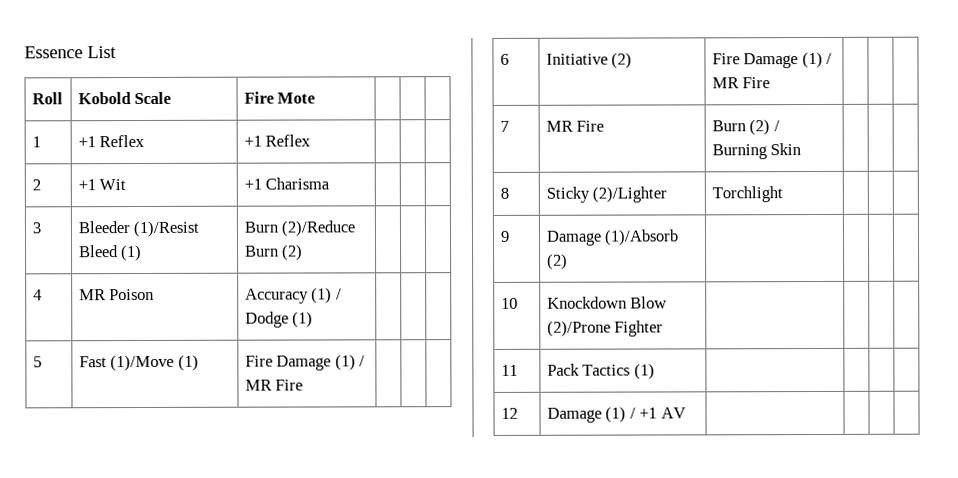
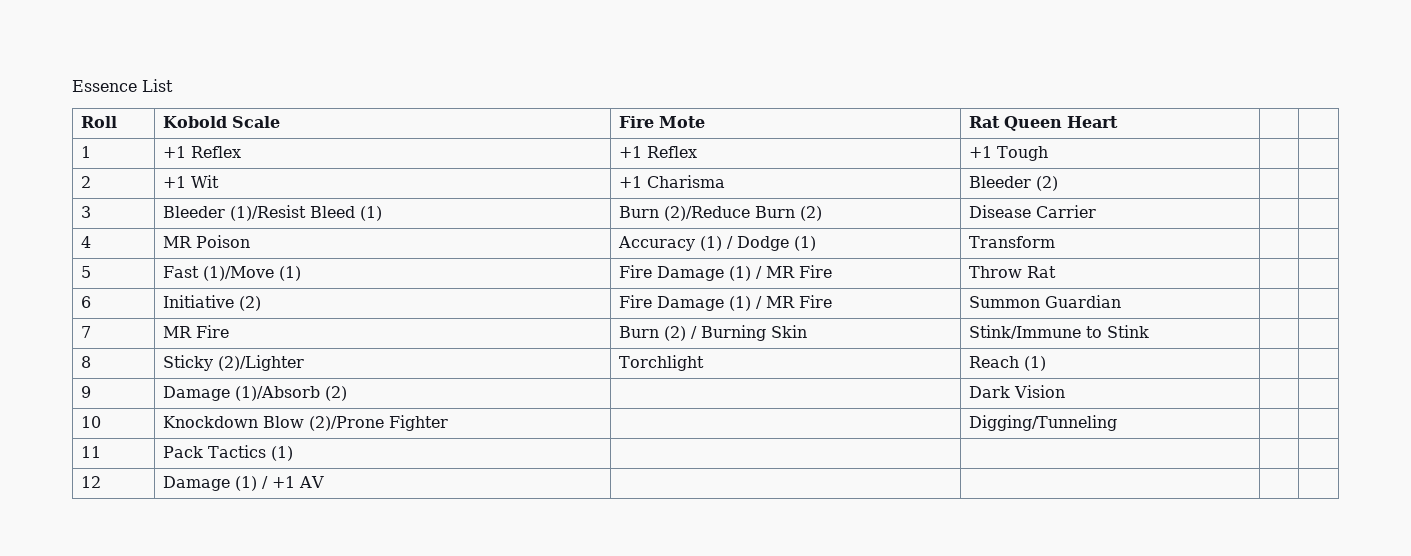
- Roll | Kobold Scale | Fire Mote | | |
+ Roll | Kobold Scale | Fire Mote | Rat Queen Heart | |
- 1 | +1 Reflex | +1 Reflex | | |
+ 1 | +1 Reflex | +1 Reflex | +1 Tough | |
- 2 | +1 Wit | +1 Charisma | | |
+ 2 | +1 Wit | +1 Charisma | Bleeder (2) | |
- 3 | Bleeder (1)/Resist Bleed (1) | Burn (2)/Reduce Burn (2) | | |
+ 3 | Bleeder (1)/Resist Bleed (1) | Burn (2)/Reduce Burn (2) | Disease Carrier | |
- 4 | MR Poison | Accuracy (1) / Dodge (1) | | |
+ 4 | MR Poison | Accuracy (1) / Dodge (1) | Transform | |
- 5 | Fast (1)/Move (1) | Fire Damage (1) / MR Fire | | |
+ 5 | Fast (1)/Move (1) | Fire Damage (1) / MR Fire | Throw Rat | |
- 6 | Initiative (2) | Fire Damage (1) / MR Fire | | |
+ 6 | Initiative (2) | Fire Damage (1) / MR Fire | Summon Guardian | |
- 7 | MR Fire | Burn (2) / Burning Skin | | |
+ 7 | MR Fire | Burn (2) / Burning Skin | Stink/Immune to Stink | |
- 8 | Sticky (2)/Lighter | Torchlight | | |
+ 8 | Sticky (2)/Lighter | Torchlight | Reach (1) | |
- 9 | Damage (1)/Absorb (2) | | | |
+ 9 | Damage (1)/Absorb (2) | | Dark Vision | |
- 10 | Knockdown Blow (2)/Prone Fighter | | | |
+ 10 | Knockdown Blow (2)/Prone Fighter | | Digging/Tunneling | |

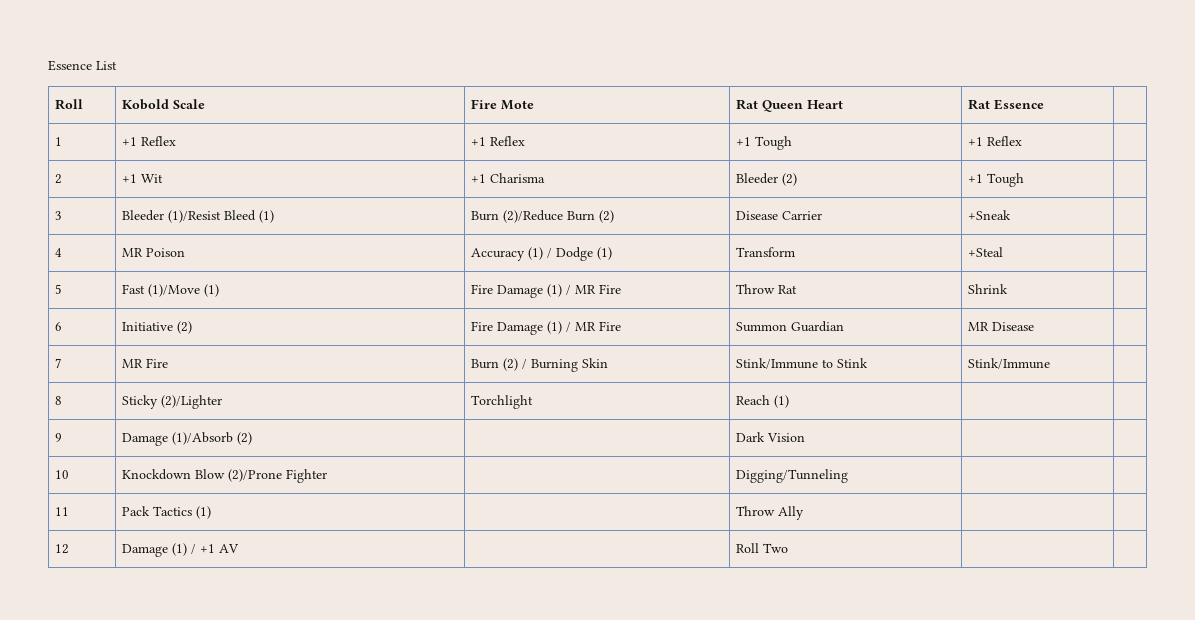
- Roll | Kobold Scale | Fire Mote | Rat Queen Heart | |
+ Roll | Kobold Scale | Fire Mote | Rat Queen Heart | Rat Essence |
- 1 | +1 Reflex | +1 Reflex | +1 Tough | |
+ 1 | +1 Reflex | +1 Reflex | +1 Tough | +1 Reflex |
- 2 | +1 Wit | +1 Charisma | Bleeder (2) | |
+ 2 | +1 Wit | +1 Charisma | Bleeder (2) | +1 Tough |
- 3 | Bleeder (1)/Resist Bleed (1) | Burn (2)/Reduce Burn (2) | Disease Carrier | |
+ 3 | Bleeder (1)/Resist Bleed (1) | Burn (2)/Reduce Burn (2) | Disease Carrier | +Sneak |
- 4 | MR Poison | Accuracy (1) / Dodge (1) | Transform | |
+ 4 | MR Poison | Accuracy (1) / Dodge (1) | Transform | +Steal |
- 5 | Fast (1)/Move (1) | Fire Damage (1) / MR Fire | Throw Rat | |
+ 5 | Fast (1)/Move (1) | Fire Damage (1) / MR Fire | Throw Rat | Shrink |
- 6 | Initiative (2) | Fire Damage (1) / MR Fire | Summon Guardian | |
+ 6 | Initiative (2) | Fire Damage (1) / MR Fire | Summon Guardian | MR Disease |
- 7 | MR Fire | Burn (2) / Burning Skin | Stink/Immune to Stink | |
+ 7 | MR Fire | Burn (2) / Burning Skin | Stink/Immune to Stink | Stink/Immune |
- 11 | Pack Tactics (1) | | | |
+ 11 | Pack Tactics (1) | | Throw Ally | |
- 12 | Damage (1) / +1 AV | | | |
+ 12 | Damage (1) / +1 AV | | Roll Two | |

